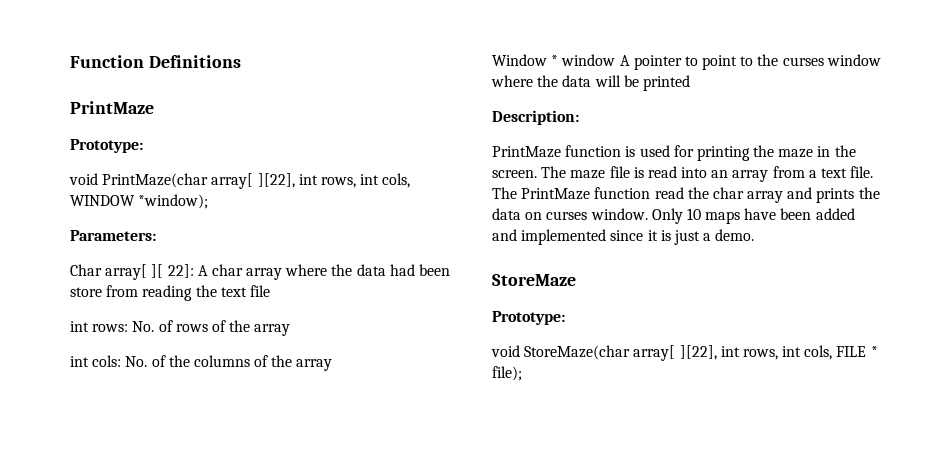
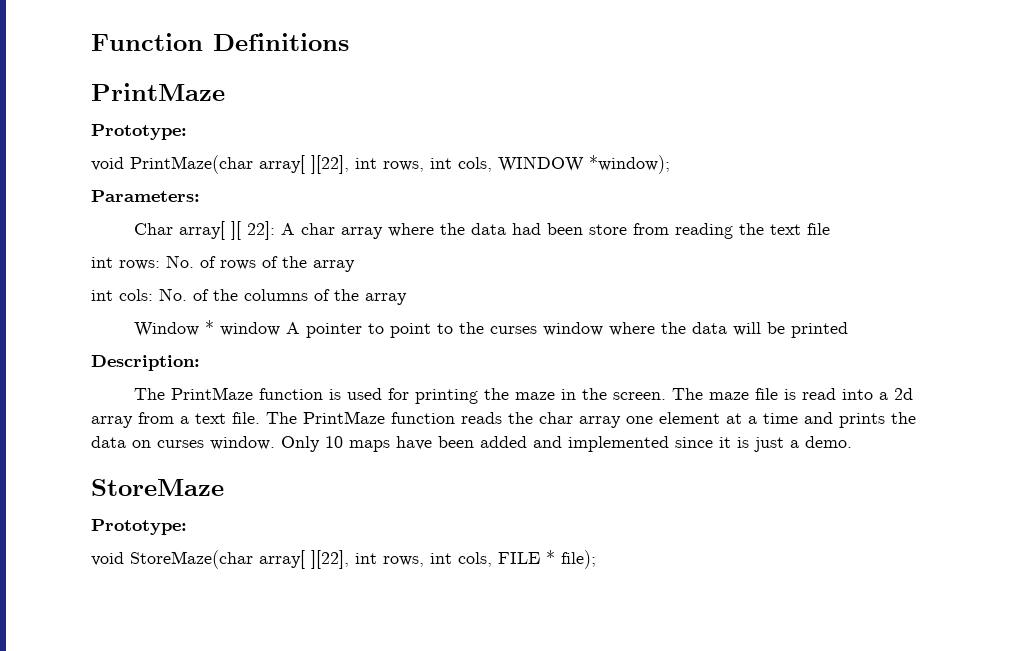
- PrintMaze function is used for printing the maze in the screen.
+ The PrintMaze function is used for printing the maze in the screen.
- The maze file is read into an array from a text file.
+ The maze file is read into a 2d array from a text file.
- The PrintMaze function read the char array and prints the data on curses window.
+ The PrintMaze function reads the char array one element at a time and prints the data on curses window.

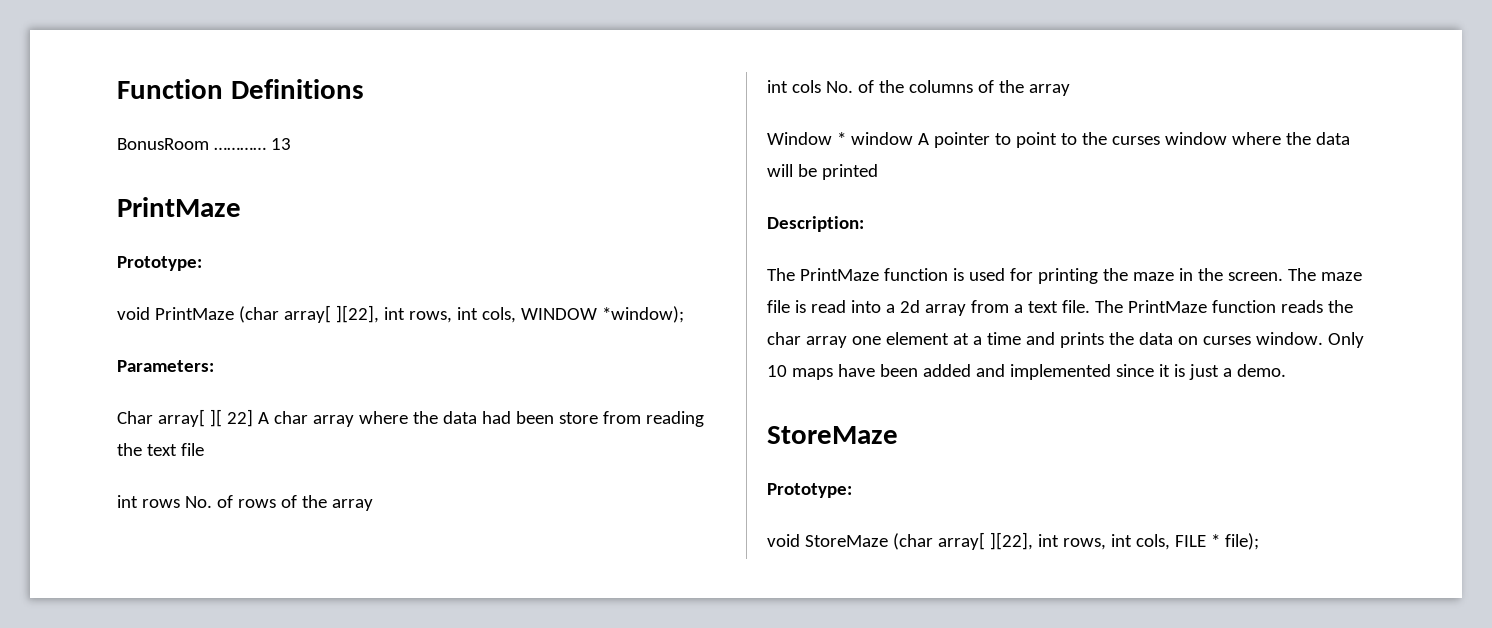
+ BonusRoom ………… 13
- void PrintMaze(char array[ ][22], int rows, int cols, WINDOW *window);
+ void PrintMaze (char array[ ][22], int rows, int cols, WINDOW *window);
- Char array[ ][ 22]: A char array where the data had been store from reading the text file
+ Char array[ ][ 22] A char array where the data had been store from reading the text file
- int rows: No. of rows of the array
+ int rows No. of rows of the array
- int cols: No. of the columns of the array
+ int cols No. of the columns of the array
- void StoreMaze(char array[ ][22], int rows, int cols, FILE * file);
+ void StoreMaze (char array[ ][22], int rows, int cols, FILE * file);

